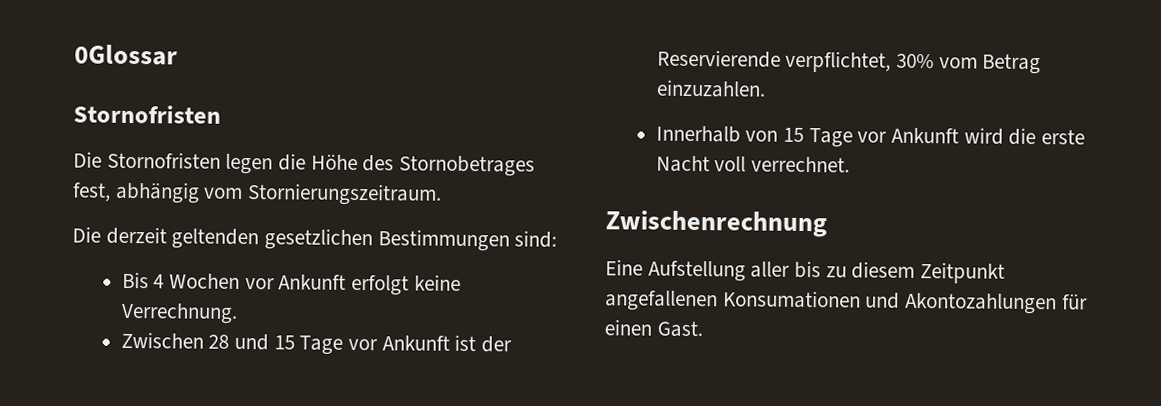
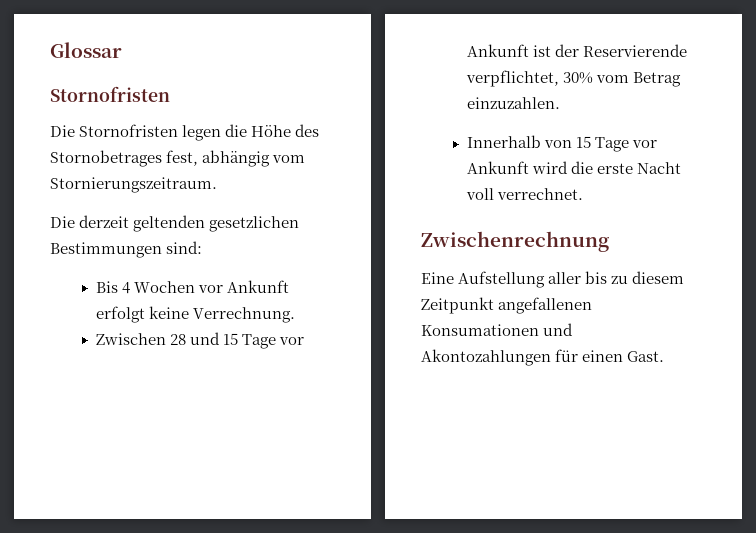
- 0Glossar
+ Glossar

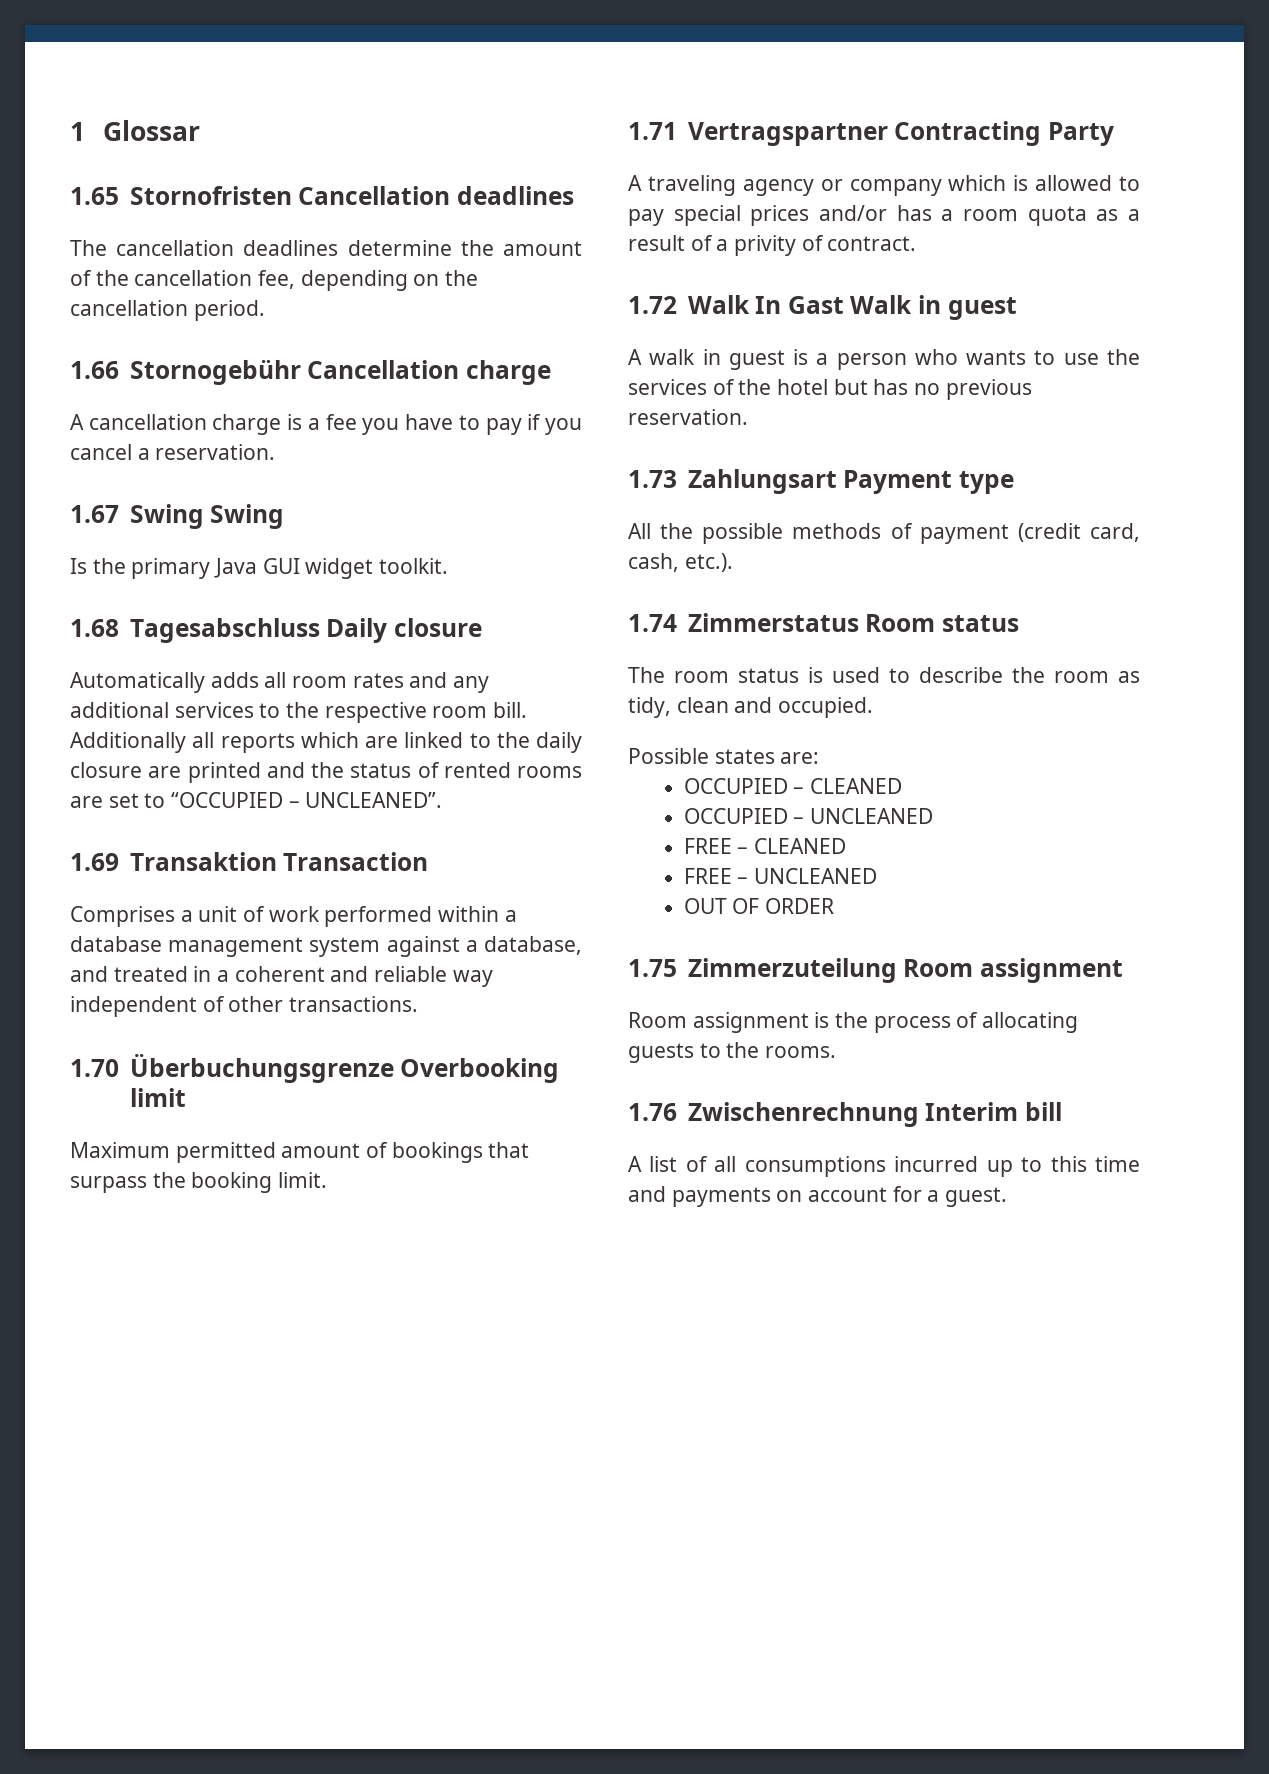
- Glossar
- Stornofristen
- Die Stornofristen legen die Höhe des Stornobetrages fest, abhängig vom Stornierungszeitraum.
- Die derzeit geltenden gesetzlichen Bestimmungen sind:
- Bis 4 Wochen vor Ankunft erfolgt keine Verrechnung.
- Zwischen 28 und 15 Tage vor Ankunft ist der Reservierende verpflichtet, 30% vom Betrag einzuzahlen.
- Innerhalb von 15 Tage vor Ankunft wird die erste Nacht voll verrechnet.
- Zwischenrechnung
- Eine Aufstellung aller bis zu diesem Zeitpunkt angefallenen Konsumationen und Akontozahlungen für einen Gast.
+ 1 Glossar
+ 1.65 Stornofristen Cancellation deadlines
+ The cancellation deadlines determine the amount of the cancellation fee, depending on the cancellation period.
+ 1.66 Stornogebühr Cancellation charge
+ A cancellation charge is a fee you have to pay if you cancel a reservation.
+ 1.67 Swing Swing
+ Is the primary Java GUI widget toolkit.
+ 1.68 Tagesabschluss Daily closure
+ Automatically adds all room rates and any additional services to the respective room bill. Additionally all reports which are linked to the daily closure are printed and the status of rented rooms are set to “OCCUPIED – UNCLEANED”.
+ 1.69 Transaktion Transaction
+ Comprises a unit of work performed within a database management system against a database, and treated in a coherent and reliable way independent of other transactions.
+ 1.70 Überbuchungsgrenze Overbooking limit
+ Maximum permitted amount of bookings that surpass the booking limit.
+ 1.71 Vertragspartner Contracting Party
+ A traveling agency or company which is allowed to pay special prices and/or has a room quota as a result of a privity of contract.
+ 1.72 Walk In Gast Walk in guest
+ A walk in guest is a person who wants to use the services of the hotel but has no previous reservation.
+ 1.73 Zahlungsart Payment type
+ All the possible methods of payment (credit card, cash, etc.).
+ 1.74 Zimmerstatus Room status
+ The room status is used to describe the room as tidy, clean and occupied.
+ Possible states are:
+ OCCUPIED – CLEANED
+ OCCUPIED – UNCLEANED
+ FREE – CLEANED
+ FREE – UNCLEANED
+ OUT OF ORDER
+ 1.75 Zimmerzuteilung Room assignment
+ Room assignment is the process of allocating guests to the rooms.
+ 1.76 Zwischenrechnung Interim bill
+ A list of all consumptions incurred up to this time and payments on account for a guest.

